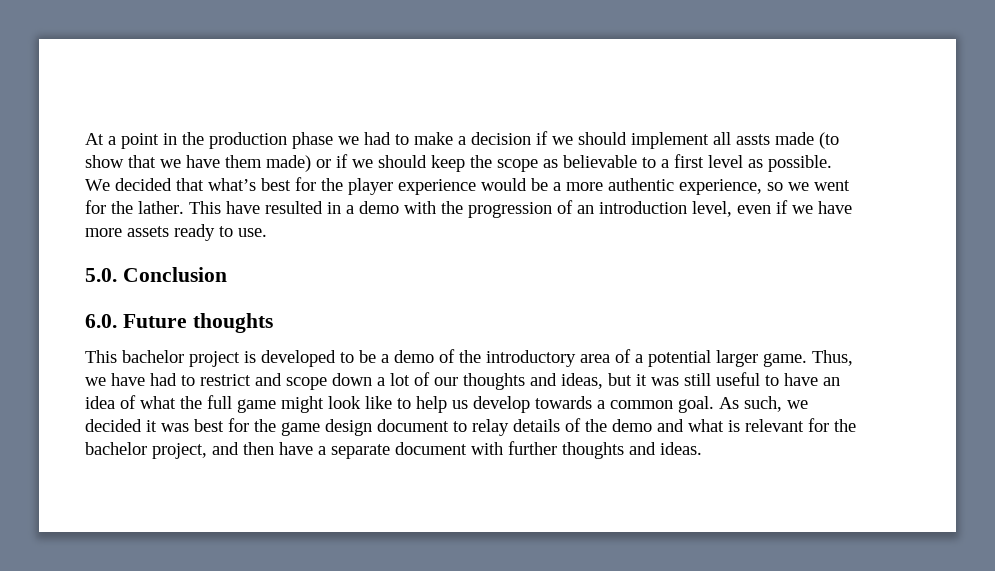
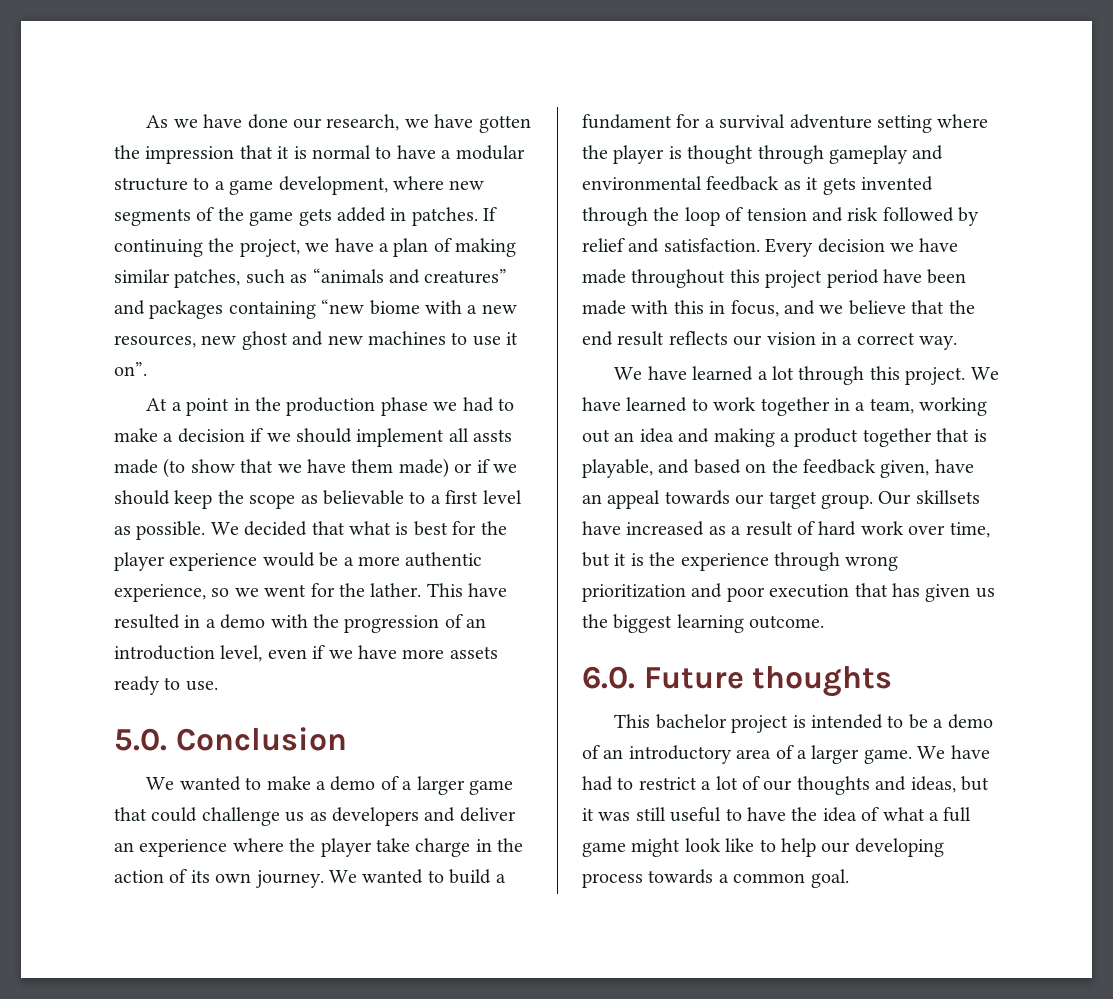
+ As we have done our research, we have gotten the impression that it is normal to have a modular structure to a game development, where new segments of the game gets added in patches. If continuing the project, we have a plan of making similar patches, such as “animals and creatures” and packages containing “new biome with a new resources, new ghost and new machines to use it on”.
- We decided that what’s best for the player experience would be a more authentic experience, so we went for the lather.
+ We decided that what is best for the player experience would be a more authentic experience, so we went for the lather.
+ We wanted to make a demo of a larger game that could challenge us as developers and deliver an experience where the player take charge in the action of its own journey. We wanted to build a fundament for a survival adventure setting where the player is thought through gameplay and environmental feedback as it gets invented through the loop of tension and risk followed by relief and satisfaction. Every decision we have made throughout this project period have been made with this in focus, and we believe that the end result reflects our vision in a correct way.
+ We have learned a lot through this project. We have learned to work together in a team, working out an idea and making a product together that is playable, and based on the feedback given, have an appeal towards our target group. Our skillsets have increased as a result of hard work over time, but it is the experience through wrong prioritization and poor execution that has given us the biggest learning outcome.
- This bachelor project is developed to be a demo of the introductory area of a potential larger game.
+ This bachelor project is intended to be a demo of an introductory area of a larger game.
- Thus, we have had to restrict and scope down a lot of our thoughts and ideas, but it was still useful to have an idea of what the full game might look like to help us develop towards a common goal. As such, we decided it was best for the game design document to relay details of the demo and what is relevant for the bachelor project, and then have a separate document with further thoughts and ideas.
+ We have had to restrict a lot of our thoughts and ideas, but it was still useful to have the idea of what a full game might look like to help our developing process towards a common goal.

